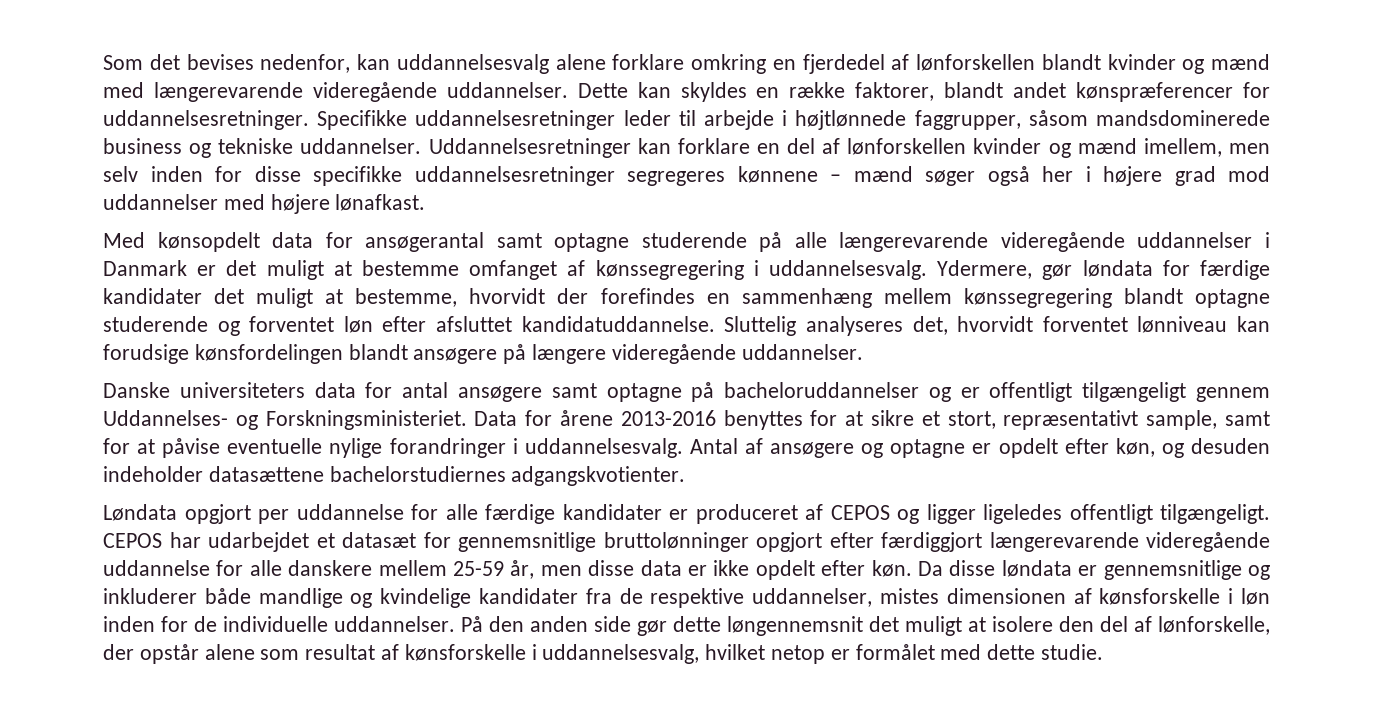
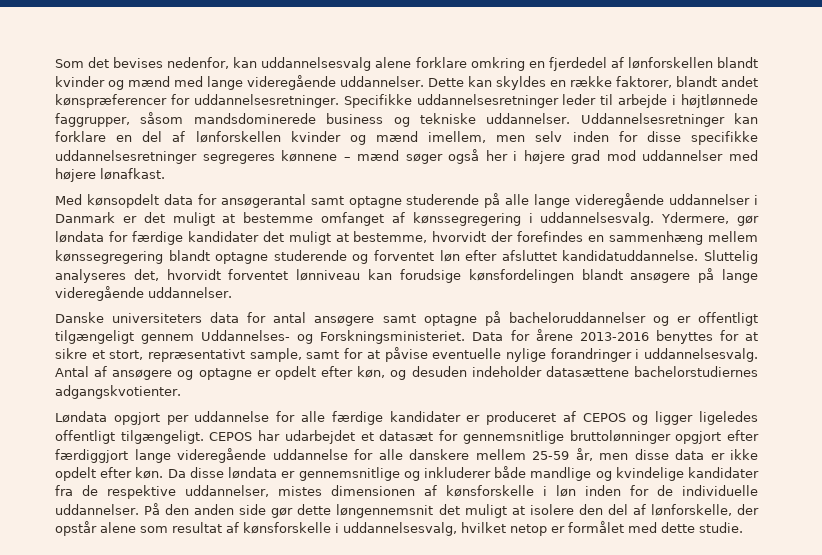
- Som det bevises nedenfor, kan uddannelsesvalg alene forklare omkring en fjerdedel af lønforskellen blandt kvinder og mænd med længerevarende videregående uddannelser.
+ Som det bevises nedenfor, kan uddannelsesvalg alene forklare omkring en fjerdedel af lønforskellen blandt kvinder og mænd med lange videregående uddannelser.
- Med kønsopdelt data for ansøgerantal samt optagne studerende på alle længerevarende videregående uddannelser i Danmark er det muligt at bestemme omfanget af kønssegregering i uddannelsesvalg.
+ Med kønsopdelt data for ansøgerantal samt optagne studerende på alle lange videregående uddannelser i Danmark er det muligt at bestemme omfanget af kønssegregering i uddannelsesvalg.
- Sluttelig analyseres det, hvorvidt forventet lønniveau kan forudsige kønsfordelingen blandt ansøgere på længere videregående uddannelser.
+ Sluttelig analyseres det, hvorvidt forventet lønniveau kan forudsige kønsfordelingen blandt ansøgere på lange videregående uddannelser.
- CEPOS har udarbejdet et datasæt for gennemsnitlige bruttolønninger opgjort efter færdiggjort længerevarende videregående uddannelse for alle danskere mellem 25-59 år, men disse data er ikke opdelt efter køn.
+ CEPOS har udarbejdet et datasæt for gennemsnitlige bruttolønninger opgjort efter færdiggjort lange videregående uddannelse for alle danskere mellem 25-59 år, men disse data er ikke opdelt efter køn.

